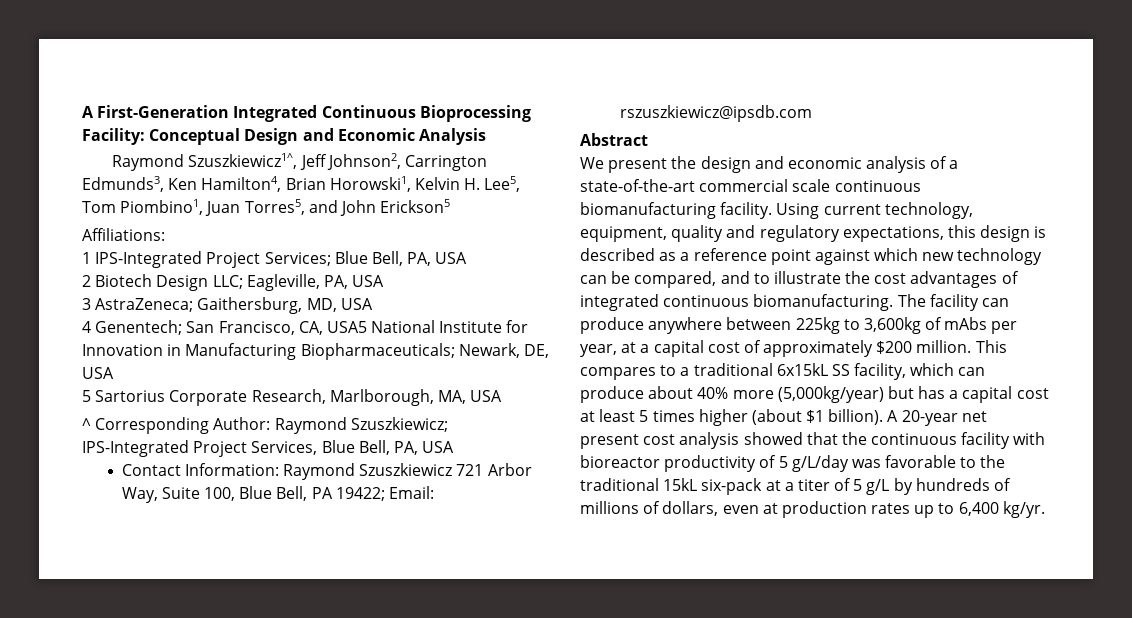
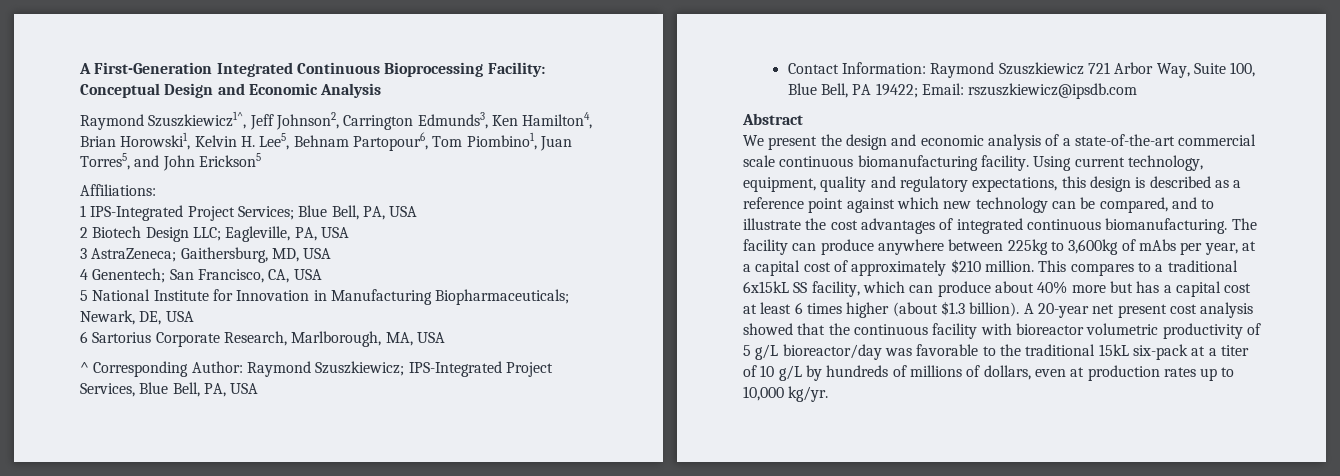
- Raymond Szuszkiewicz1^, Jeff Johnson2, Carrington Edmunds3, Ken Hamilton4, Brian Horowski1, Kelvin H. Lee5, Tom Piombino1, Juan Torres5, and John Erickson5
+ Raymond Szuszkiewicz1^, Jeff Johnson2, Carrington Edmunds3, Ken Hamilton4, Brian Horowski1, Kelvin H. Lee5, Behnam Partopour6, Tom Piombino1, Juan Torres5, and John Erickson5
- 4 Genentech; San Francisco, CA, USA5 National Institute for Innovation in Manufacturing Biopharmaceuticals; Newark, DE, USA
+ 4 Genentech; San Francisco, CA, USA
+ 5 National Institute for Innovation in Manufacturing Biopharmaceuticals; Newark, DE, USA
- 5 Sartorius Corporate Research, Marlborough, MA, USA
+ 6 Sartorius Corporate Research, Marlborough, MA, USA
- The facility can produce anywhere between 225kg to 3,600kg of mAbs per year, at a capital cost of approximately $200 million.
+ The facility can produce anywhere between 225kg to 3,600kg of mAbs per year, at a capital cost of approximately $210 million.
- This compares to a traditional 6x15kL SS facility, which can produce about 40% more (5,000kg/year) but has a capital cost at least 5 times higher (about $1 billion).
+ This compares to a traditional 6x15kL SS facility, which can produce about 40% more but has a capital cost at least 6 times higher (about $1.3 billion).
- A 20-year net present cost analysis showed that the continuous facility with bioreactor productivity of 5 g/L/day was favorable to the traditional 15kL six-pack at a titer of 5 g/L by hundreds of millions of dollars, even at production rates up to 6,400 kg/yr.
+ A 20-year net present cost analysis showed that the continuous facility with bioreactor volumetric productivity of 5 g/L bioreactor/day was favorable to the traditional 15kL six-pack at a titer of 10 g/L by hundreds of millions of dollars, even at production rates up to 10,000 kg/yr.

